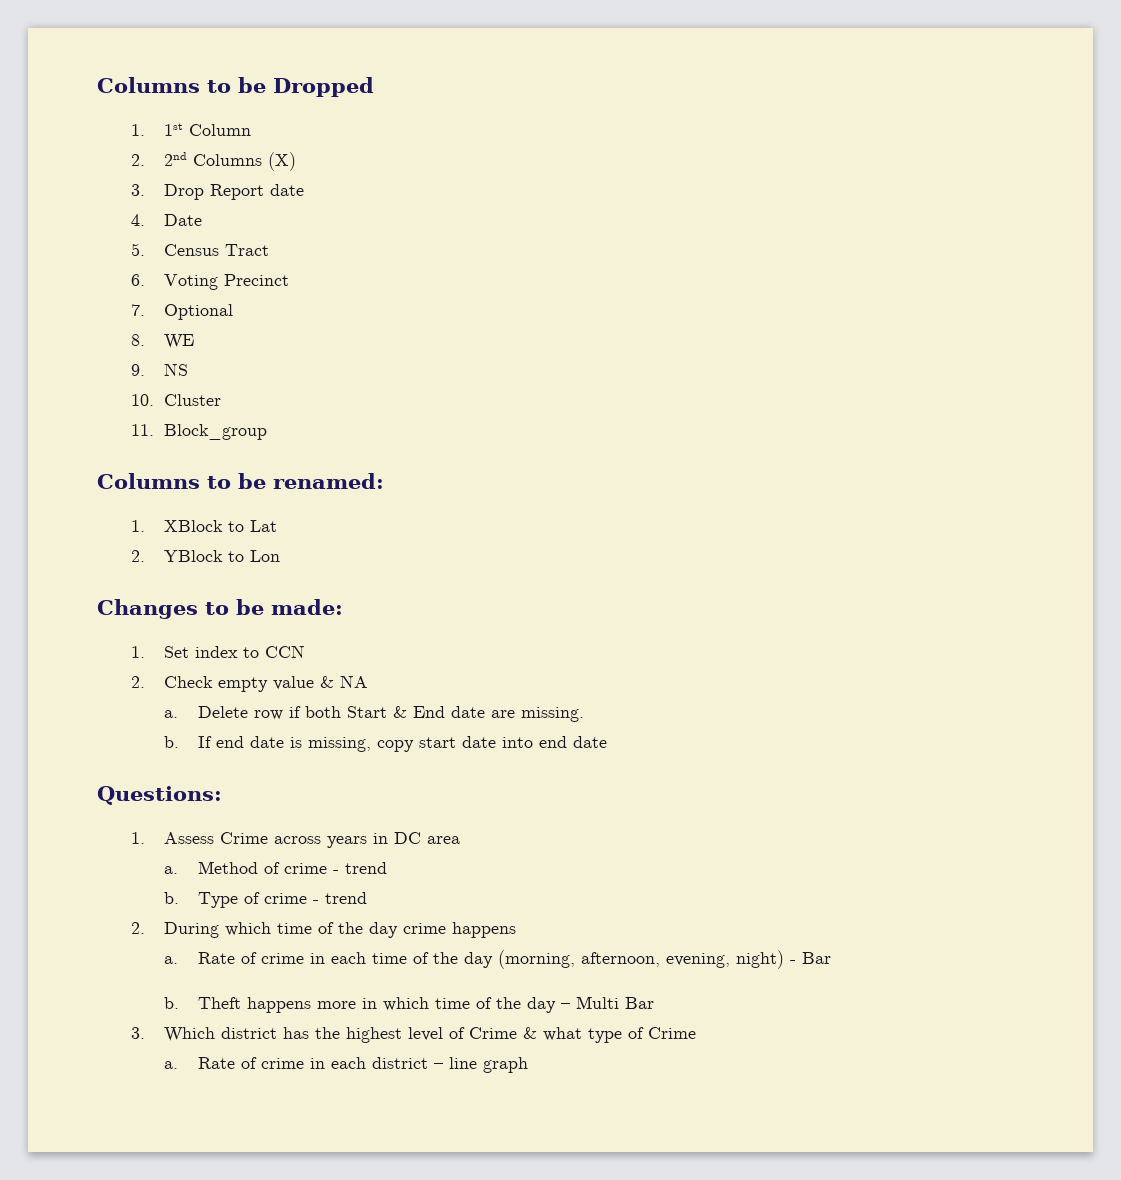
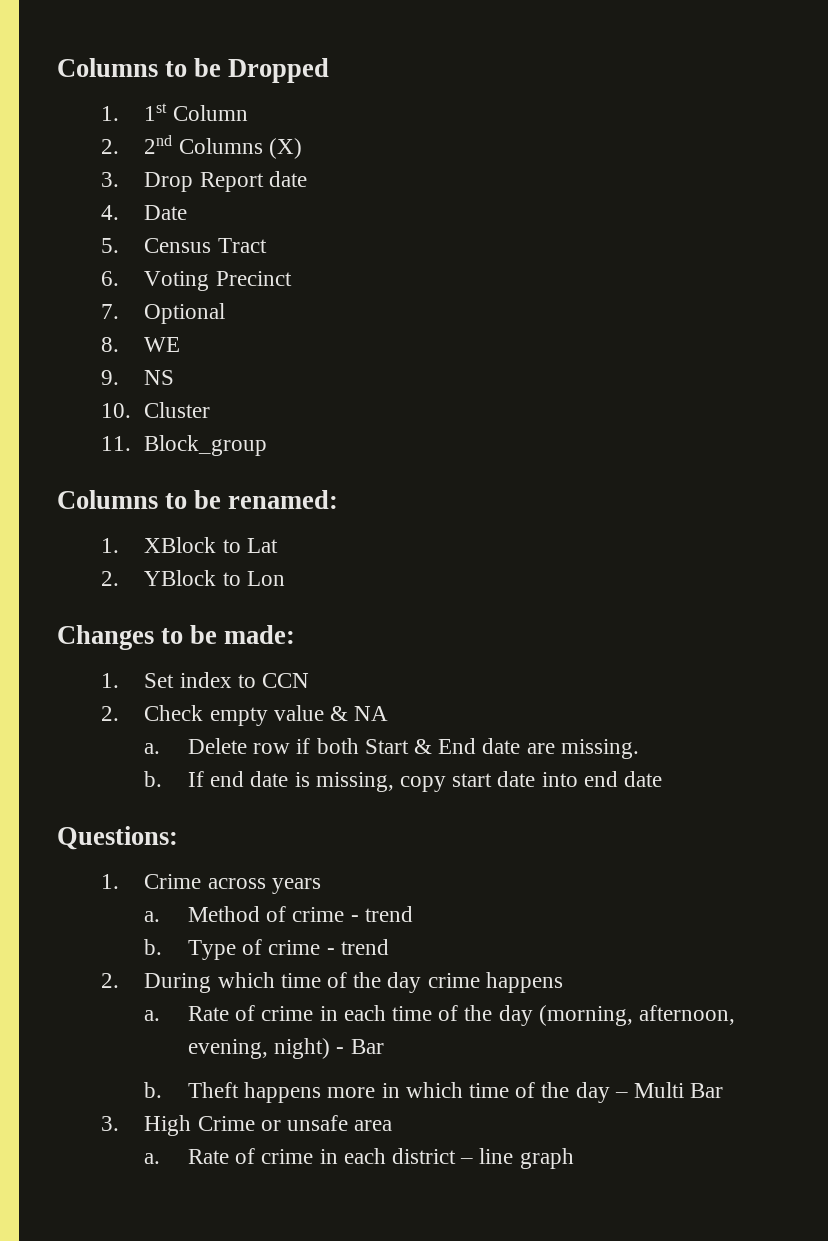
- 1. Assess Crime across years in DC area
+ 1. Crime across years
- 3. Which district has the highest level of Crime & what type of Crime
+ 3. High Crime or unsafe area

